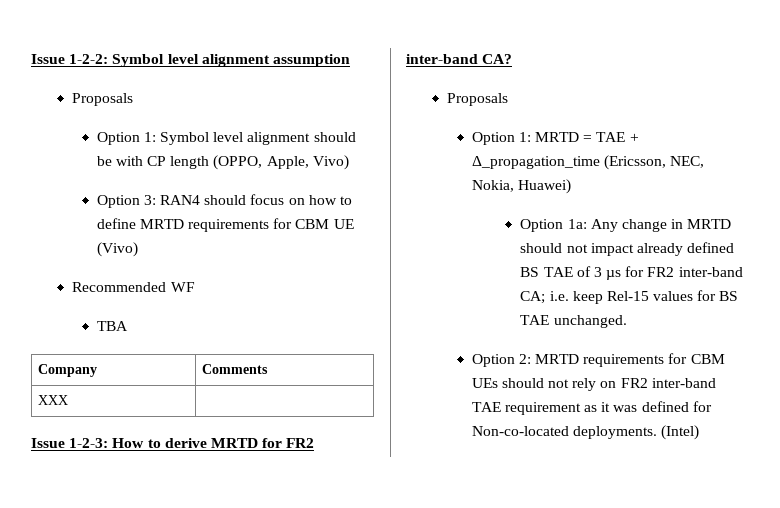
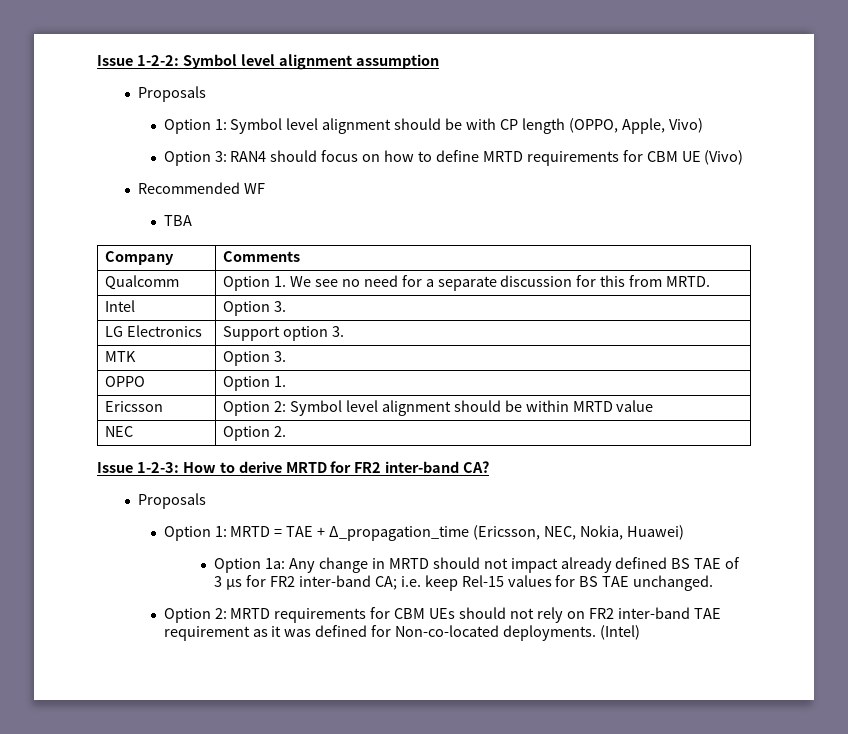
- XXX |
+ Qualcomm | Option 1. We see no need for a separate discussion for this from MRTD.
+ Intel | Option 3.
+ LG Electronics | Support option 3.
+ MTK | Option 3.
+ OPPO | Option 1.
+ Ericsson | Option 2: Symbol level alignment should be within MRTD value
+ NEC | Option 2.

